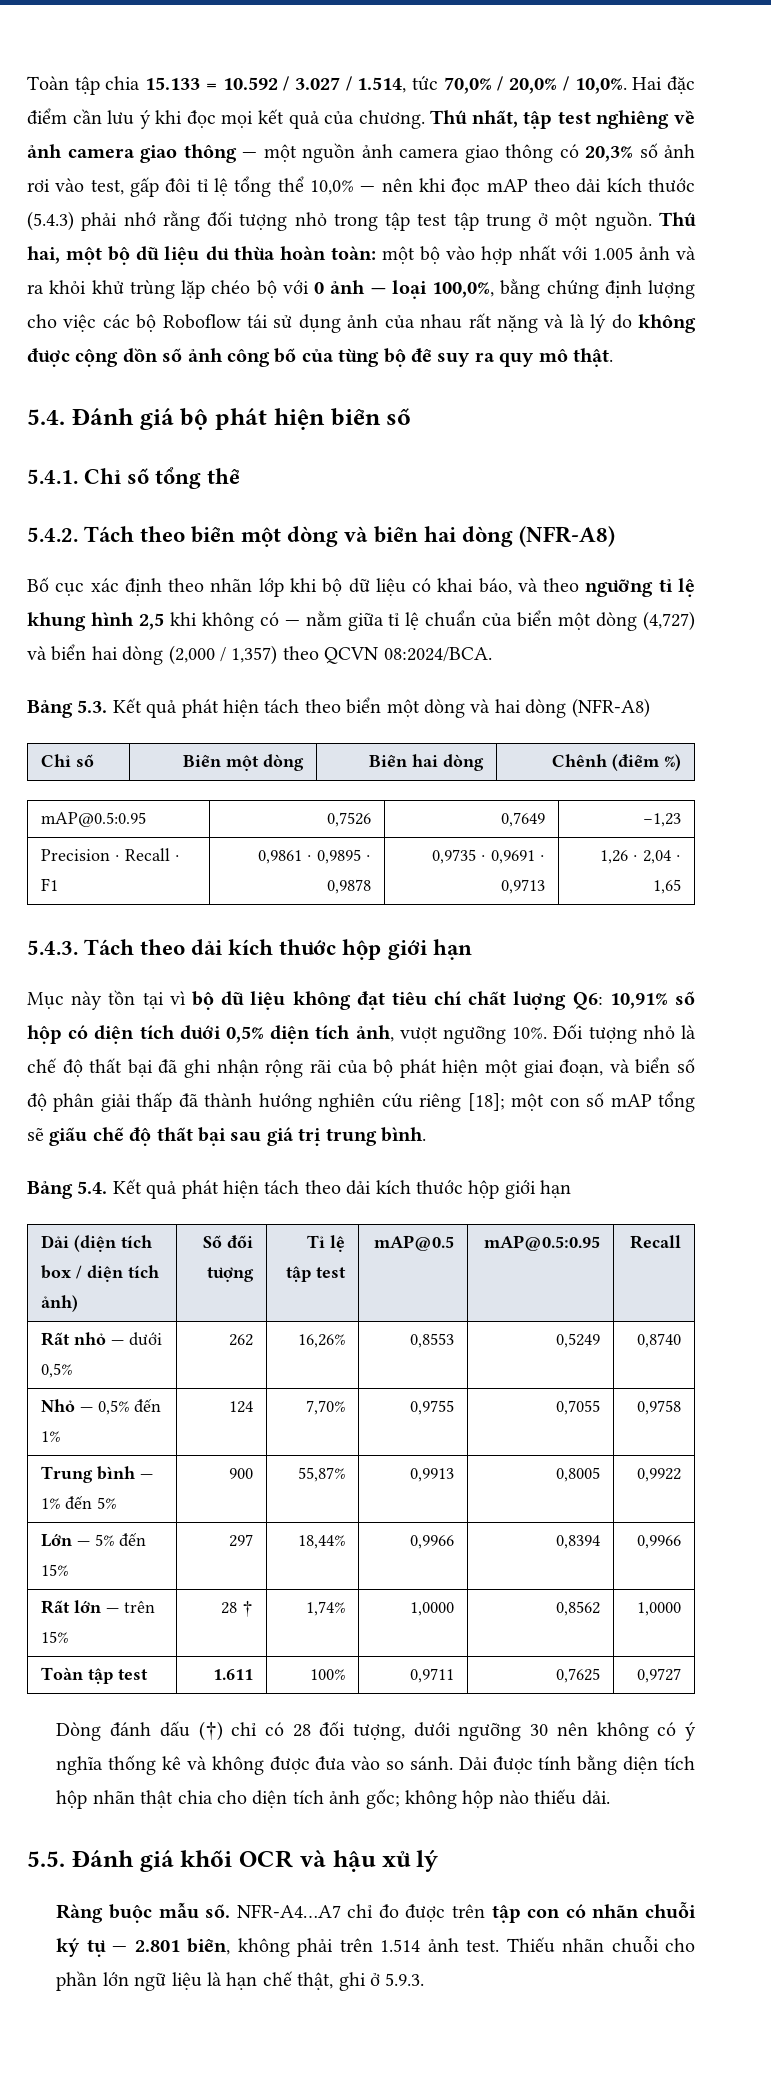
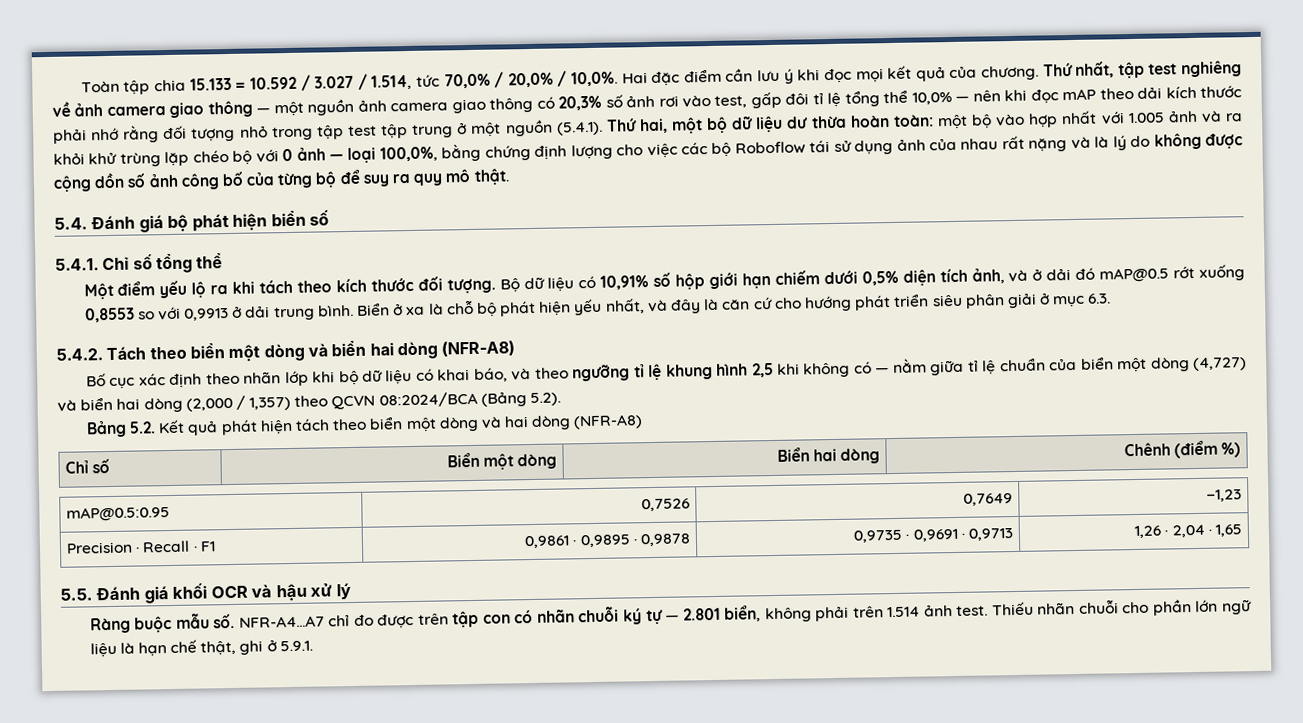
- Thứ nhất, tập test nghiêng về ảnh camera giao thông — một nguồn ảnh camera giao thông có 20,3% số ảnh rơi vào test, gấp đôi tỉ lệ tổng thể 10,0% — nên khi đọc mAP theo dải kích thước (5.4.3) phải nhớ rằng đối tượng nhỏ trong tập test tập trung ở một nguồn. Thứ hai, một bộ dữ liệu dư thừa hoàn toàn:
+ Thứ nhất, tập test nghiêng về ảnh camera giao thông — một nguồn ảnh camera giao thông có 20,3% số ảnh rơi vào test, gấp đôi tỉ lệ tổng thể 10,0% — nên khi đọc mAP theo dải kích thước phải nhớ rằng đối tượng nhỏ trong tập test tập trung ở một nguồn (5.4.1). Thứ hai, một bộ dữ liệu dư thừa hoàn toàn:
+ Một điểm yếu lộ ra khi tách theo kích thước đối tượng. Bộ dữ liệu có 10,91% số hộp giới hạn chiếm dưới 0,5% diện tích ảnh, và ở dải đó mAP@0.5 rớt xuống 0,8553 so với 0,9913 ở dải trung bình. Biển ở xa là chỗ bộ phát hiện yếu nhất, và đây là căn cứ cho hướng phát triển siêu phân giải ở mục 6.3.
- Bố cục xác định theo nhãn lớp khi bộ dữ liệu có khai báo, và theo ngưỡng tỉ lệ khung hình 2,5 khi không có — nằm giữa tỉ lệ chuẩn của biển một dòng (4,727) và biển hai dòng (2,000 / 1,357) theo QCVN 08:2024/BCA.
- Bảng 5.3. Kết quả phát hiện tách theo biển một dòng và hai dòng (NFR-A8)
+ Bố cục xác định theo nhãn lớp khi bộ dữ liệu có khai báo, và theo ngưỡng tỉ lệ khung hình 2,5 khi không có — nằm giữa tỉ lệ chuẩn của biển một dòng (4,727) và biển hai dòng (2,000 / 1,357) theo QCVN 08:2024/BCA (Bảng 5.2).
+ Bảng 5.2. Kết quả phát hiện tách theo biển một dòng và hai dòng (NFR-A8)
- 5.4.3. Tách theo dải kích thước hộp giới hạn
- Mục này tồn tại vì bộ dữ liệu không đạt tiêu chí chất lượng Q6: 10,91% số hộp có diện tích dưới 0,5% diện tích ảnh, vượt ngưỡng 10%. Đối tượng nhỏ là chế độ thất bại đã ghi nhận rộng rãi của bộ phát hiện một giai đoạn, và biển số độ phân giải thấp đã thành hướng nghiên cứu riêng [18]; một con số mAP tổng sẽ giấu chế độ thất bại sau giá trị trung bình.
- Bảng 5.4. Kết quả phát hiện tách theo dải kích thước hộp giới hạn
- Dải (diện tích box / diện tích ảnh) | Số đối tượng | Tỉ lệ tập test | mAP@0.5 | mAP@0.5:0.95 | Recall
- Rất nhỏ — dưới 0,5% | 262 | 16,26% | 0,8553 | 0,5249 | 0,8740
- Nhỏ — 0,5% đến 1% | 124 | 7,70% | 0,9755 | 0,7055 | 0,9758
- Trung bình — 1% đến 5% | 900 | 55,87% | 0,9913 | 0,8005 | 0,9922
- Lớn — 5% đến 15% | 297 | 18,44% | 0,9966 | 0,8394 | 0,9966
- Rất lớn — trên 15% | 28 † | 1,74% | 1,0000 | 0,8562 | 1,0000
- Toàn tập test | 1.611 | 100% | 0,9711 | 0,7625 | 0,9727
- Dòng đánh dấu (†) chỉ có 28 đối tượng, dưới ngưỡng 30 nên không có ý nghĩa thống kê và không được đưa vào so sánh. Dải được tính bằng diện tích hộp nhãn thật chia cho diện tích ảnh gốc; không hộp nào thiếu dải.
- Thiếu nhãn chuỗi cho phần lớn ngữ liệu là hạn chế thật, ghi ở 5.9.3.
+ Thiếu nhãn chuỗi cho phần lớn ngữ liệu là hạn chế thật, ghi ở 5.9.1.

